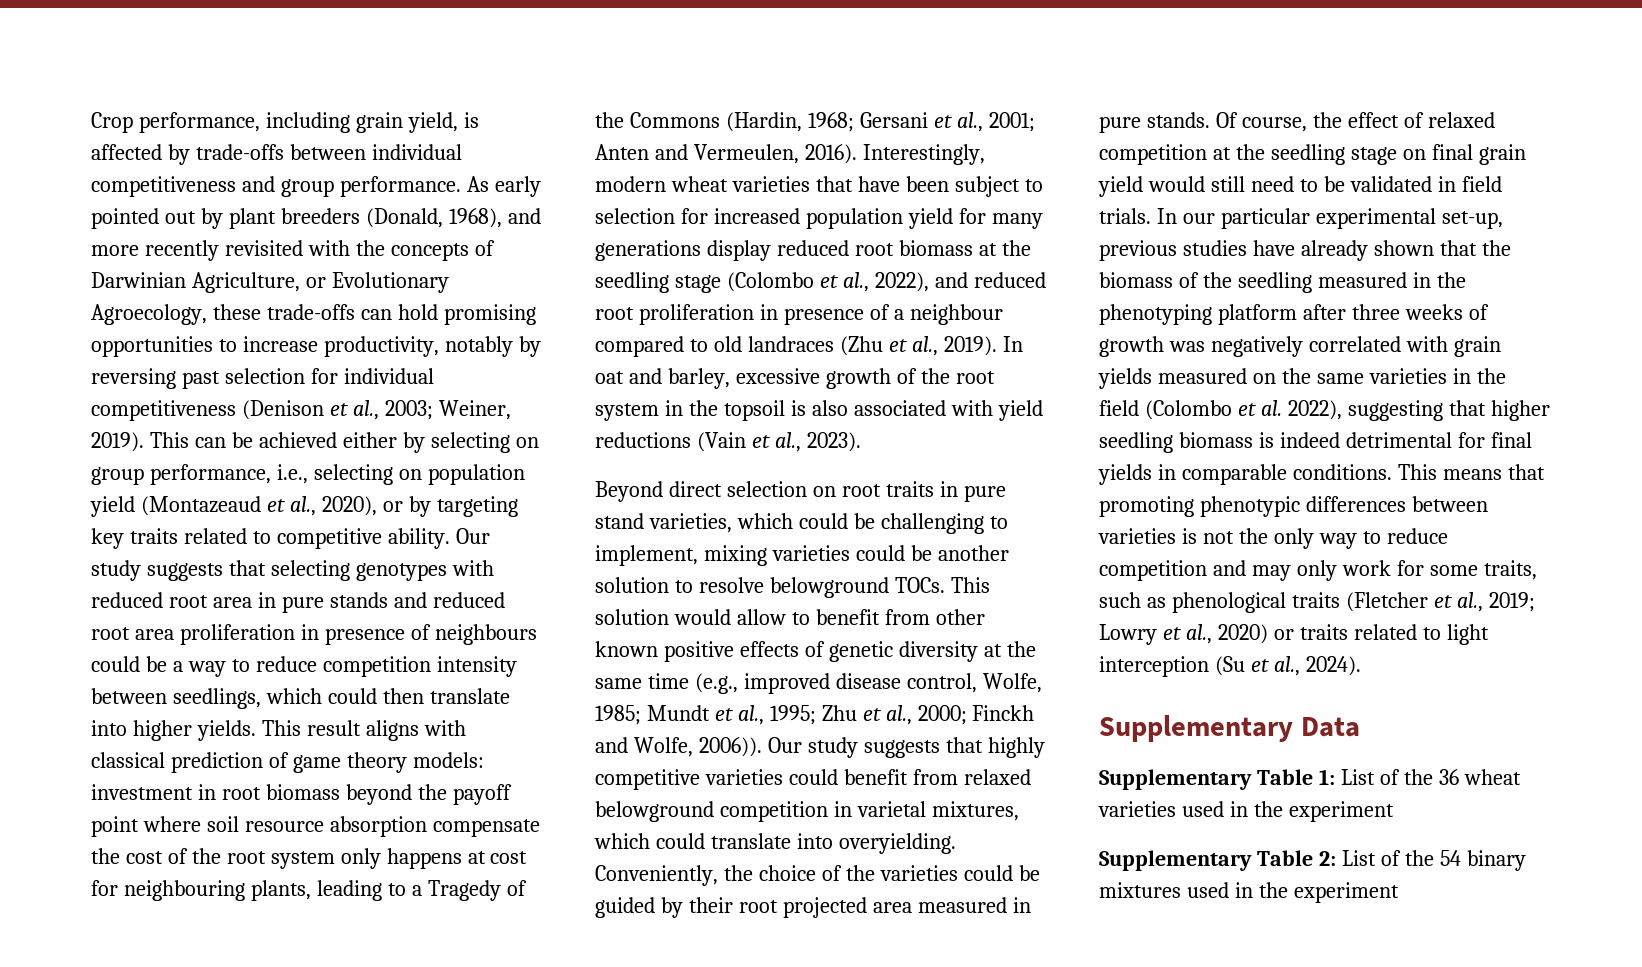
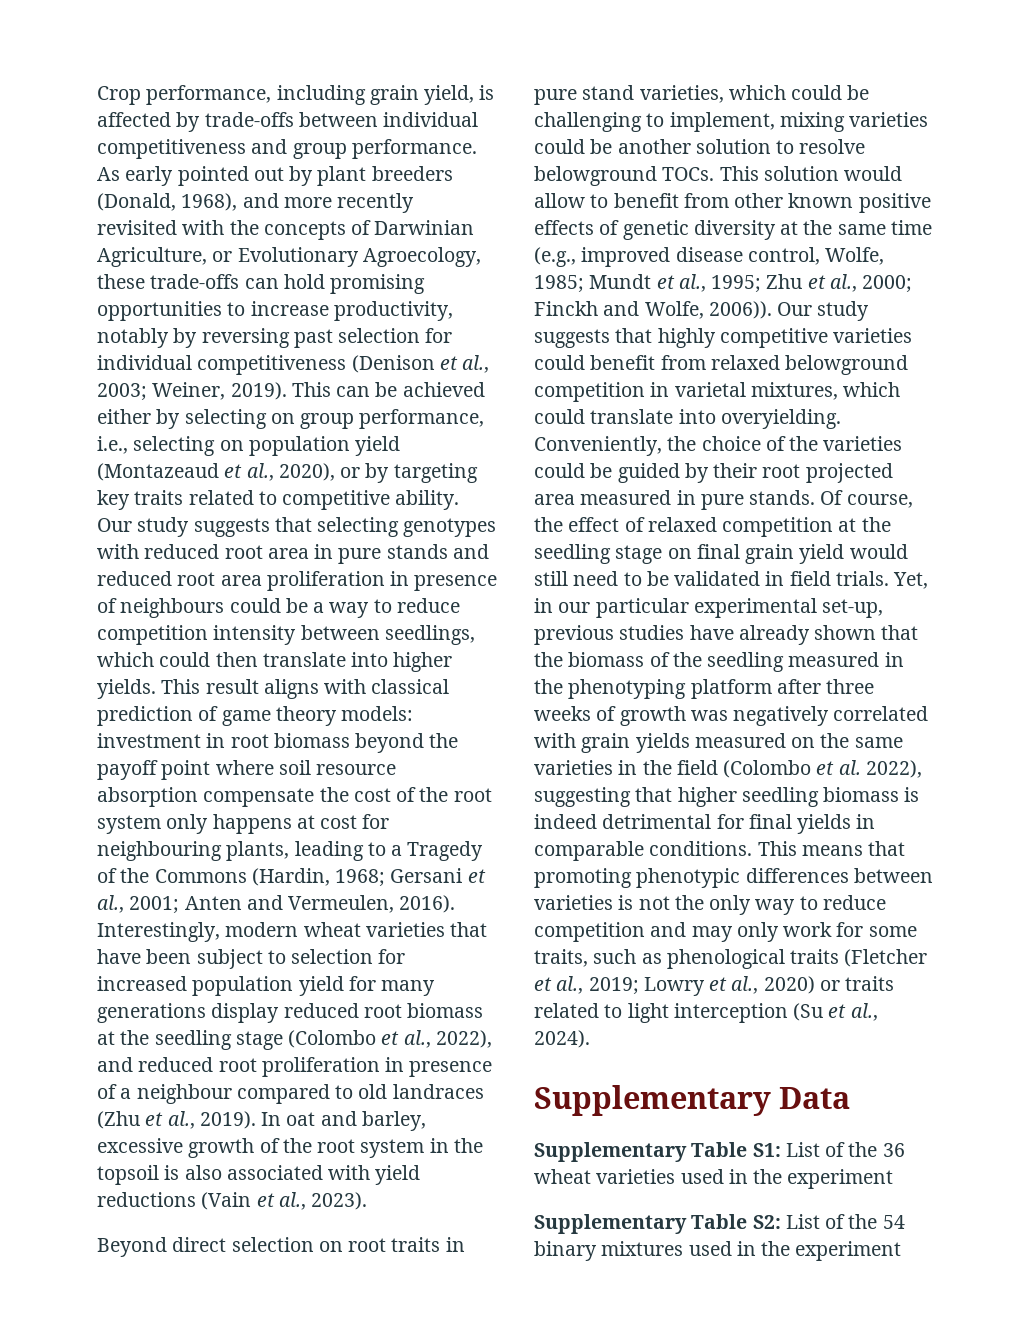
- In our particular experimental set-up, previous studies have already shown that the biomass of the seedling measured in the phenotyping platform after three weeks of growth was negatively correlated with grain yields measured on the same varieties in the field (Colombo et al. 2022), suggesting that higher seedling biomass is indeed detrimental for final yields in comparable conditions.
+ Yet, in our particular experimental set-up, previous studies have already shown that the biomass of the seedling measured in the phenotyping platform after three weeks of growth was negatively correlated with grain yields measured on the same varieties in the field (Colombo et al. 2022), suggesting that higher seedling biomass is indeed detrimental for final yields in comparable conditions.
- Supplementary Table 1: List of the 36 wheat varieties used in the experiment
+ Supplementary Table S1: List of the 36 wheat varieties used in the experiment
- Supplementary Table 2: List of the 54 binary mixtures used in the experiment
+ Supplementary Table S2: List of the 54 binary mixtures used in the experiment

